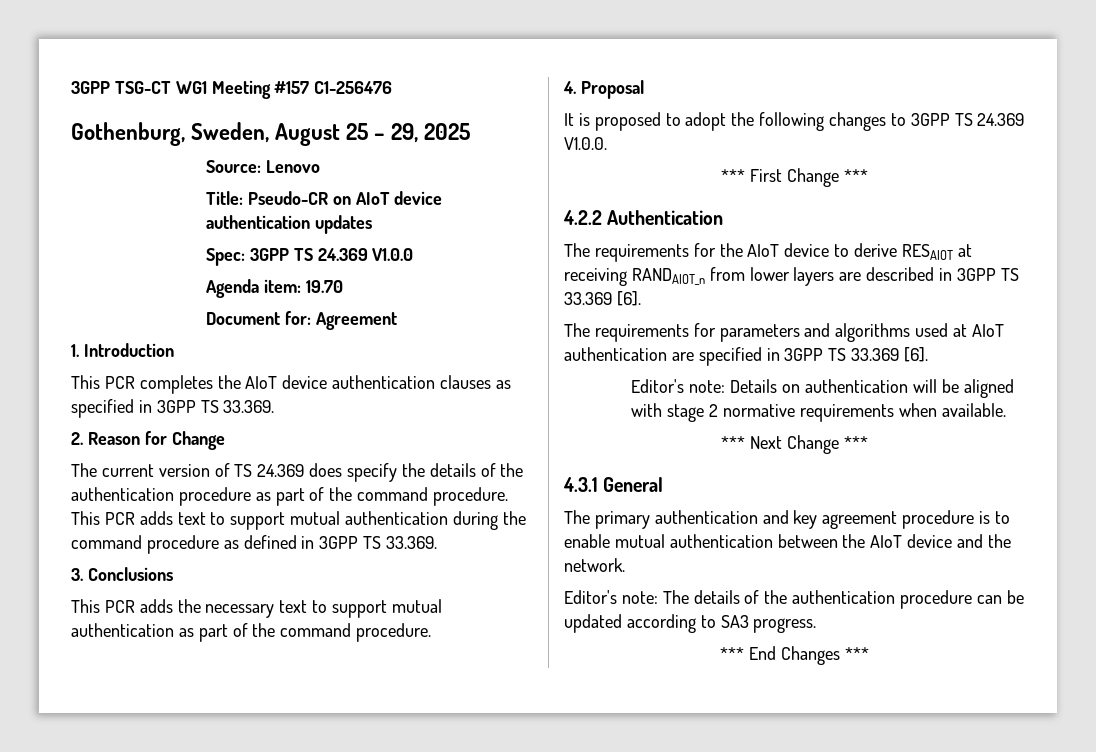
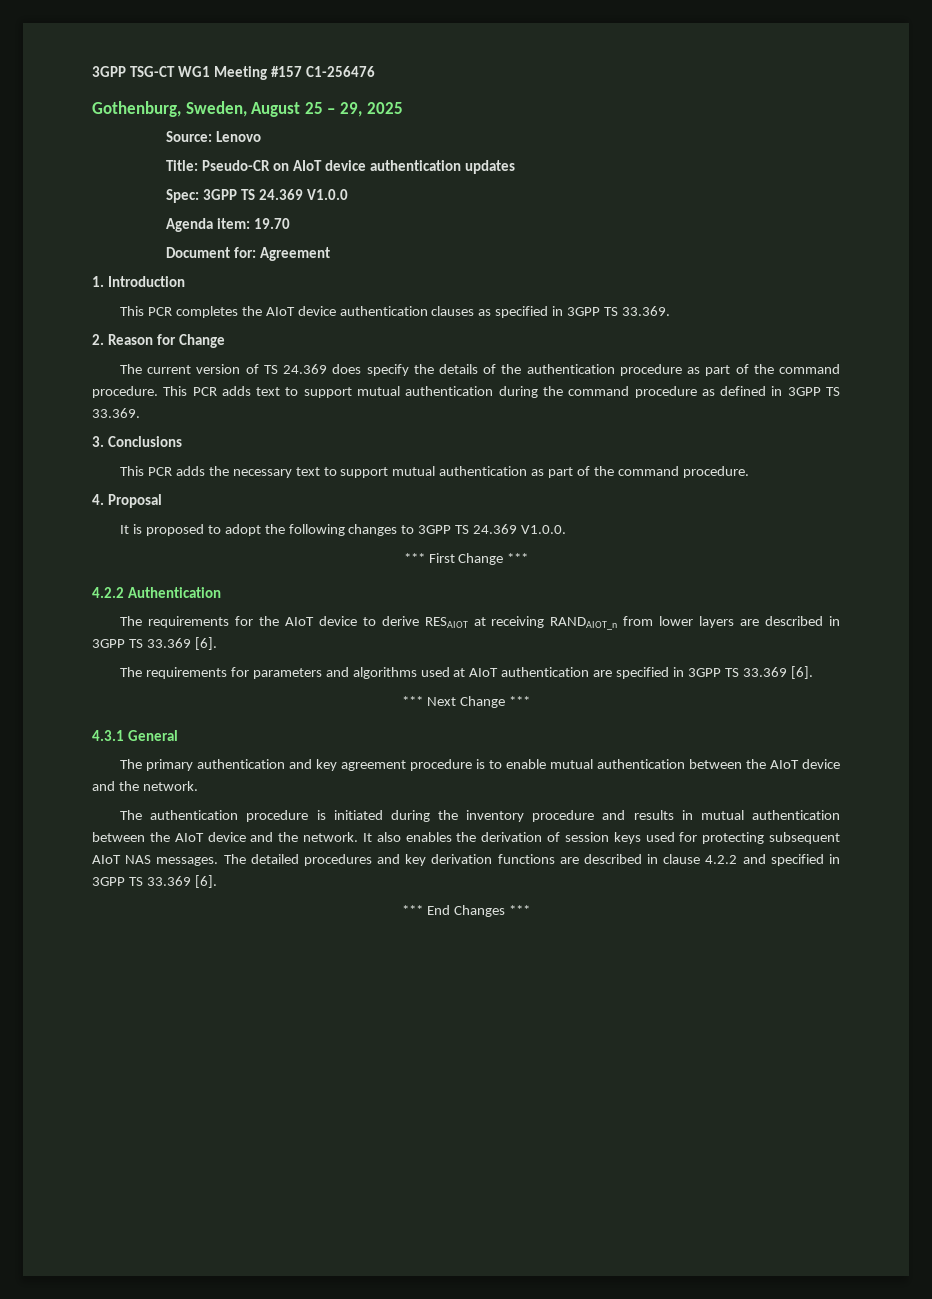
- Editor's note: Details on authentication will be aligned with stage 2 normative requirements when available.
- Editor's note: The details of the authentication procedure can be updated according to SA3 progress.
+ The authentication procedure is initiated during the inventory procedure and results in mutual authentication between the AIoT device and the network. It also enables the derivation of session keys used for protecting subsequent AIoT NAS messages. The detailed procedures and key derivation functions are described in clause 4.2.2 and specified in 3GPP TS 33.369 [6].

